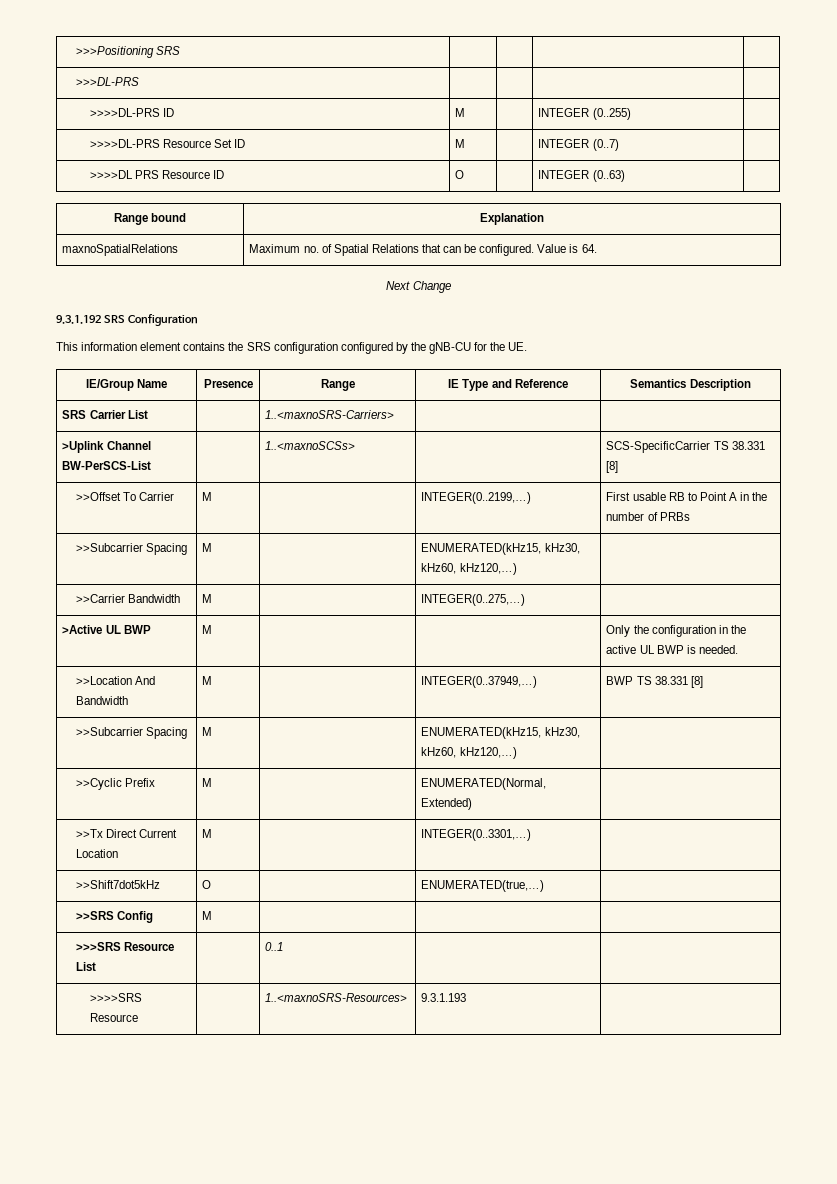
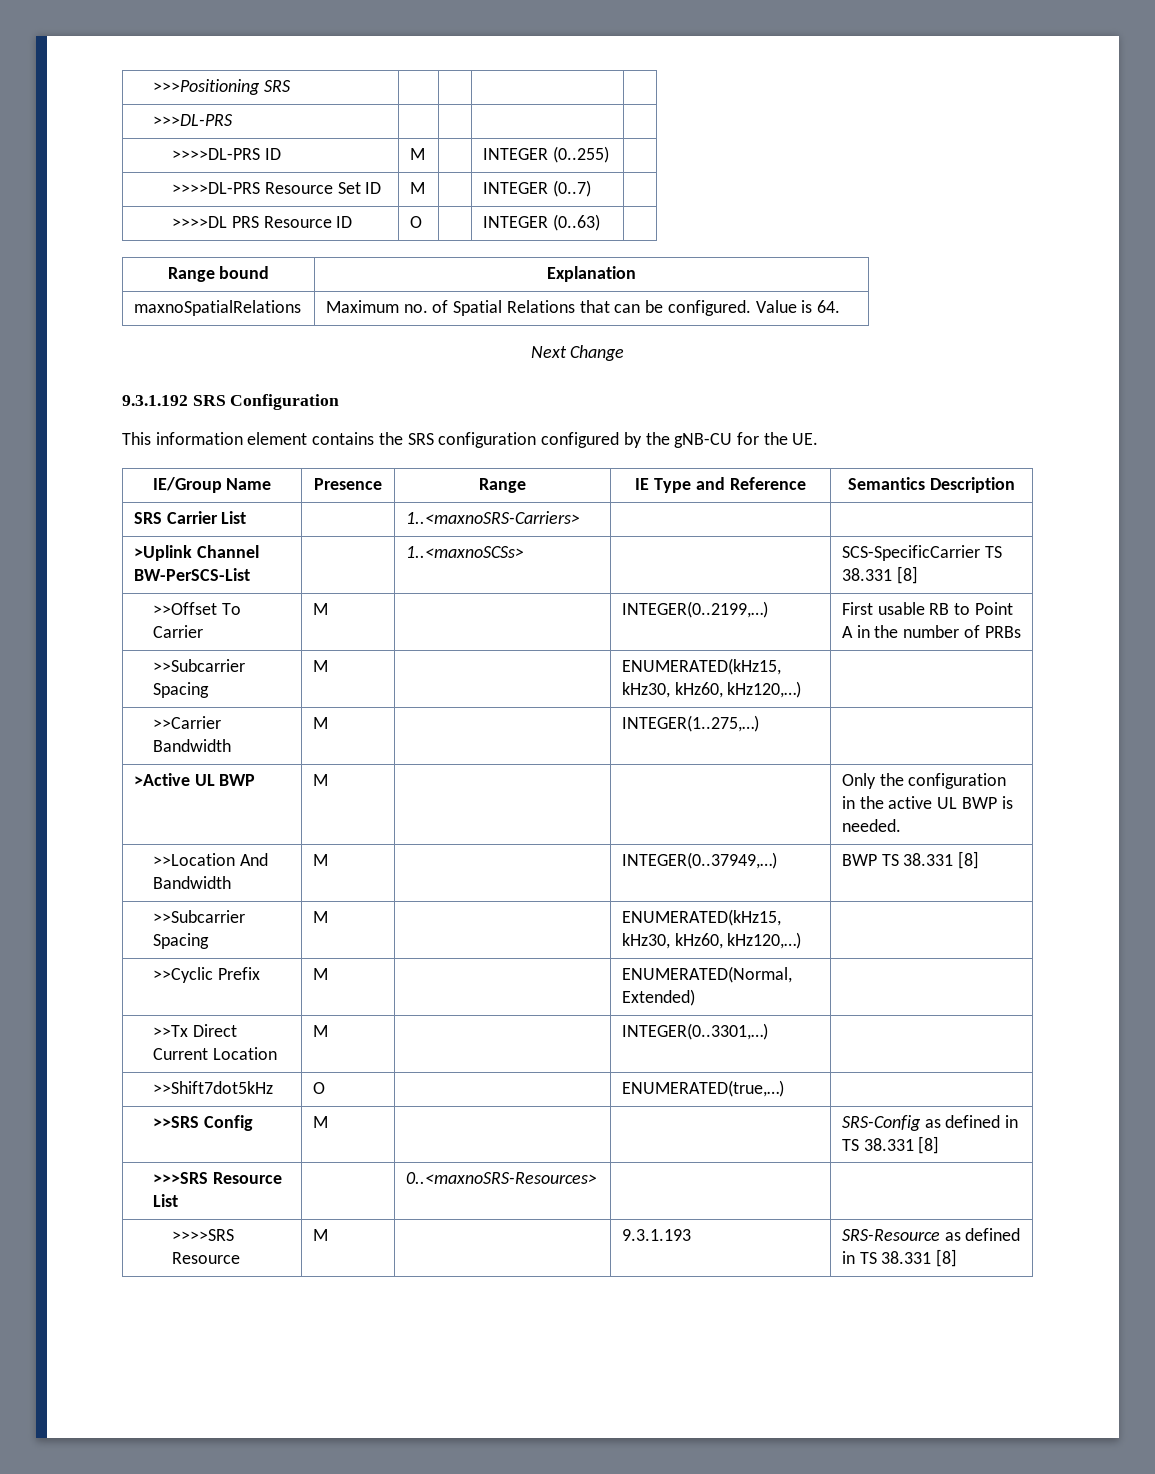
- >>Carrier Bandwidth | M | | INTEGER(0..275,…) |
+ >>Carrier Bandwidth | M | | INTEGER(1..275,…) |
- >>SRS Config | M | | |
+ >>SRS Config | M | | | SRS-Config as defined in TS 38.331 [8]
- >>>SRS Resource List | | 0..1 | |
+ >>>SRS Resource List | | 0..<maxnoSRS-Resources> | |
- >>>>SRS Resource | | 1..<maxnoSRS-Resources> | 9.3.1.193 |
+ >>>>SRS Resource | M | | 9.3.1.193 | SRS-Resource as defined in TS 38.331 [8]

